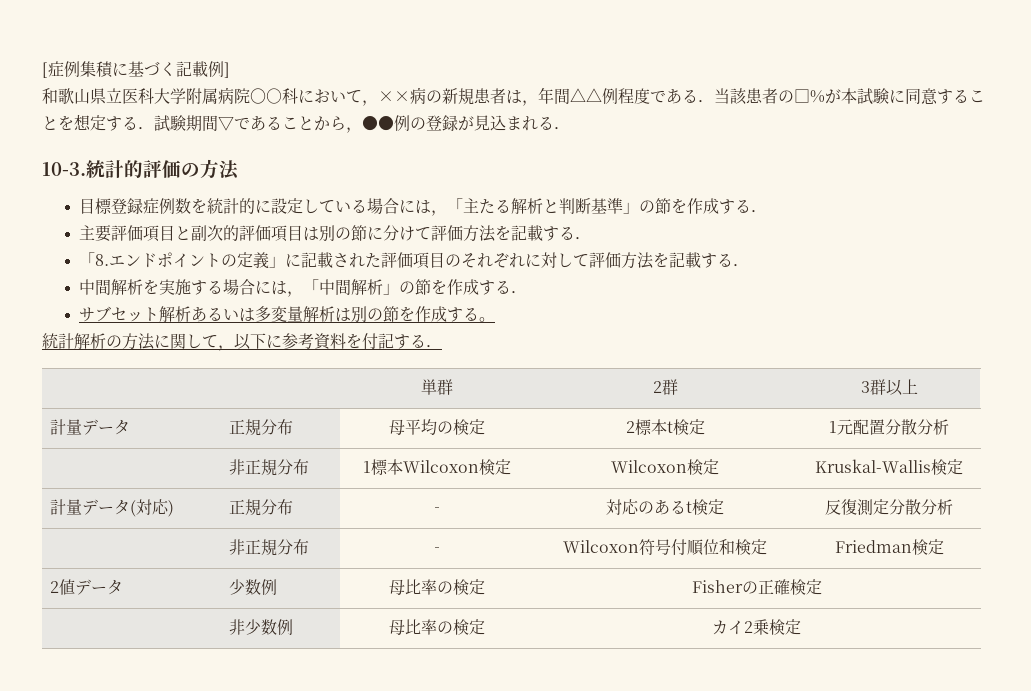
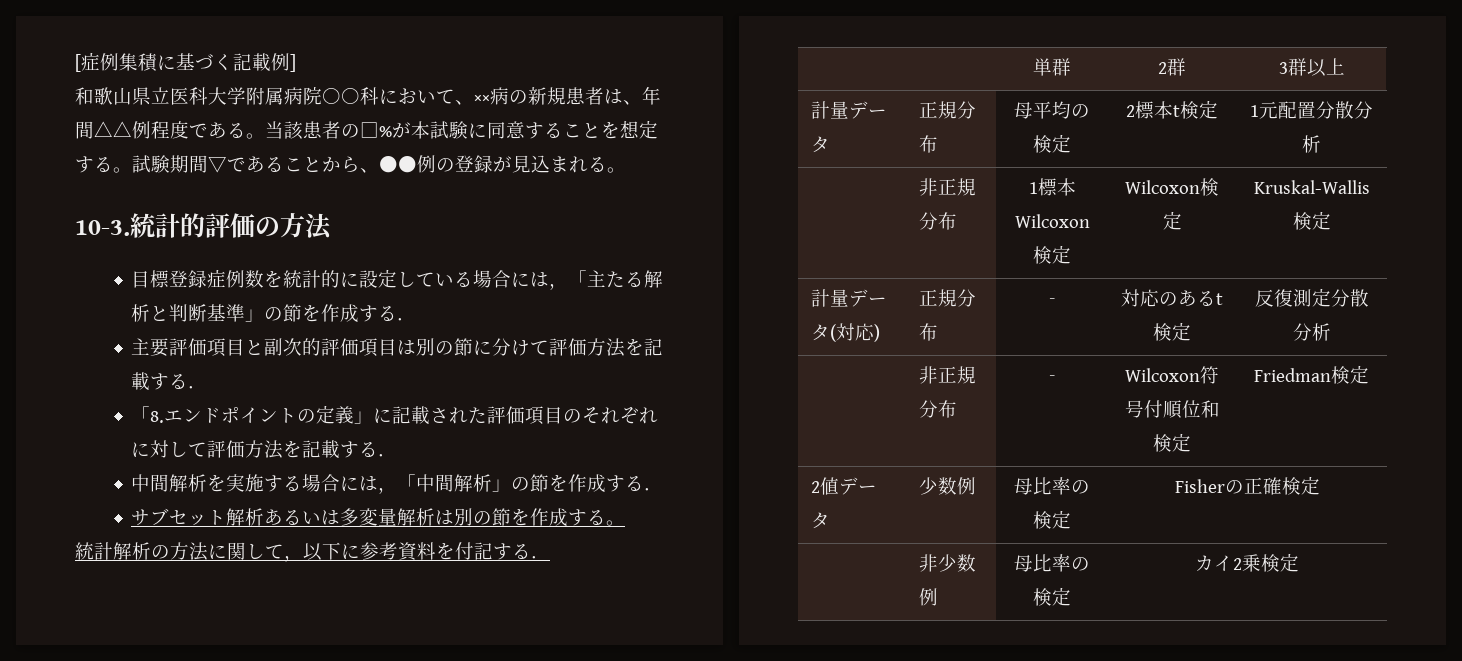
- 和歌山県立医科大学附属病院〇○科において，××病の新規患者は，年間△△例程度である．当該患者の□%が本試験に同意することを想定する．試験期間▽であることから，●●例の登録が見込まれる．
+ 和歌山県立医科大学附属病院○○科において、××病の新規患者は、年間△△例程度である。当該患者の□%が本試験に同意することを想定する。試験期間▽であることから、●●例の登録が見込まれる。

